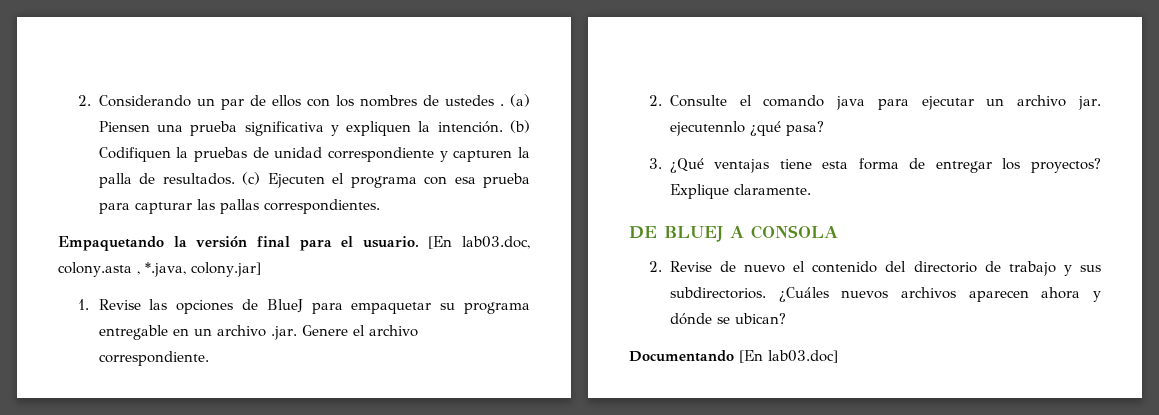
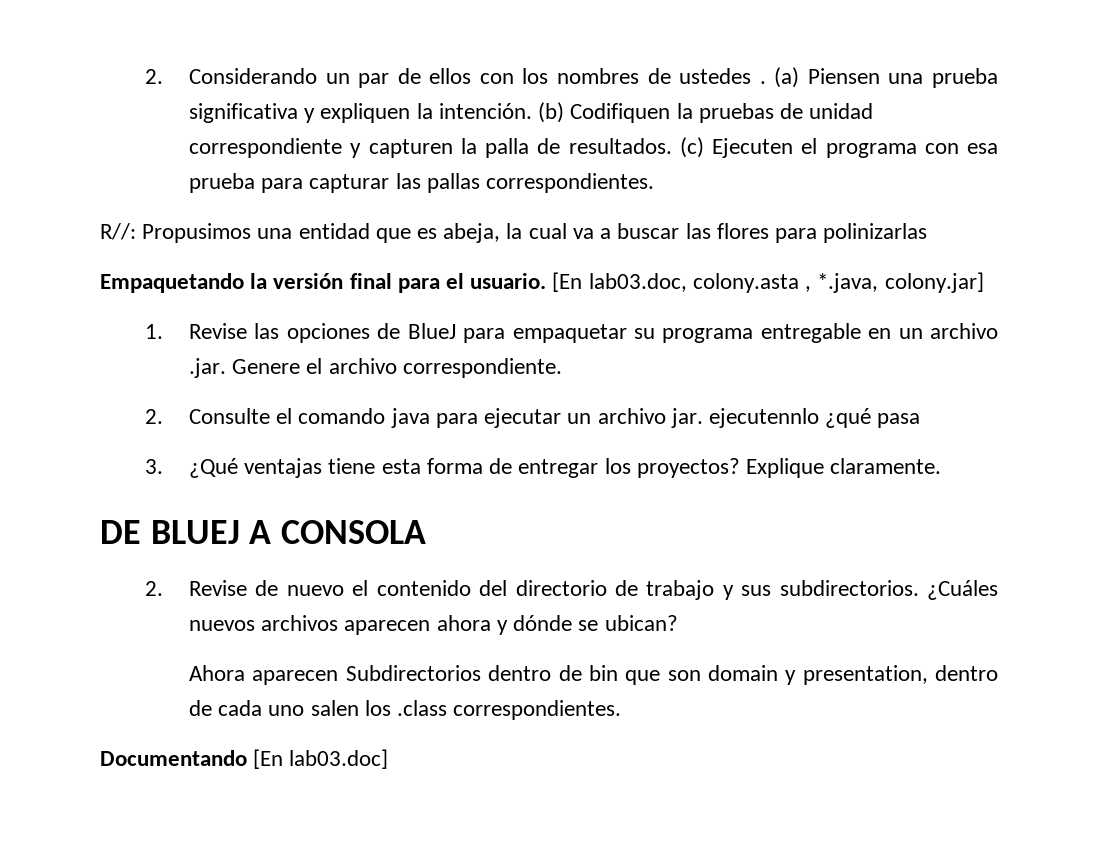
+ R//: Propusimos una entidad que es abeja, la cual va a buscar las flores para polinizarlas
- 2. Consulte el comando java para ejecutar un archivo jar. ejecutennlo ¿qué pasa?
+ 2. Consulte el comando java para ejecutar un archivo jar. ejecutennlo ¿qué pasa
+ Ahora aparecen Subdirectorios dentro de bin que son domain y presentation, dentro de cada uno salen los .class correspondientes.

